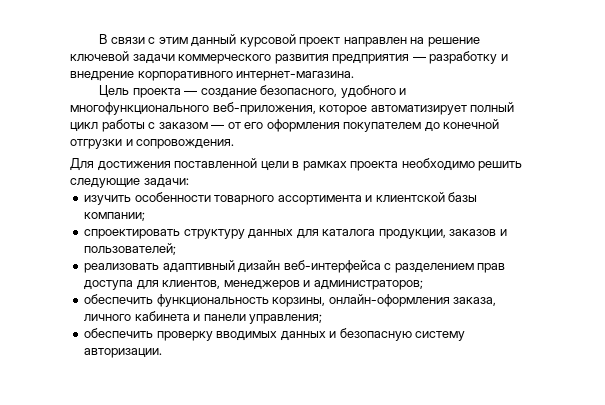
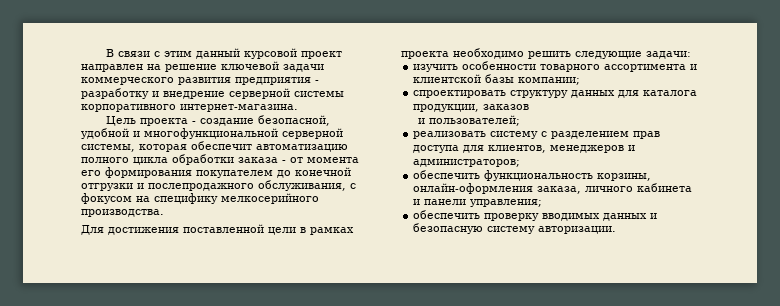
- В связи с этим данный курсовой проект направлен на решение ключевой задачи коммерческого развития предприятия — разработку и внедрение корпоративного интернет-магазина.
+ В связи с этим данный курсовой проект направлен на решение ключевой задачи коммерческого развития предприятия - разработку и внедрение серверной системы корпоративного интернет-магазина.
- Цель проекта — создание безопасного, удобного и многофункционального веб-приложения, которое автоматизирует полный цикл работы с заказом — от его оформления покупателем до конечной отгрузки и сопровождения.
+ Цель проекта - создание безопасной, удобной и многофункциональной серверной системы, которая обеспечит автоматизацию полного цикла обработки заказа - от момента его формирования покупателем до конечной отгрузки и послепродажного обслуживания, с фокусом на специфику мелкосерийного производства.
- спроектировать структуру данных для каталога продукции, заказов и пользователей;
+ спроектировать структуру данных для каталога продукции, заказов
+ и пользователей;
- реализовать адаптивный дизайн веб-интерфейса с разделением прав доступа для клиентов, менеджеров и администраторов;
+ реализовать систему с разделением прав доступа для клиентов, менеджеров и администраторов;

